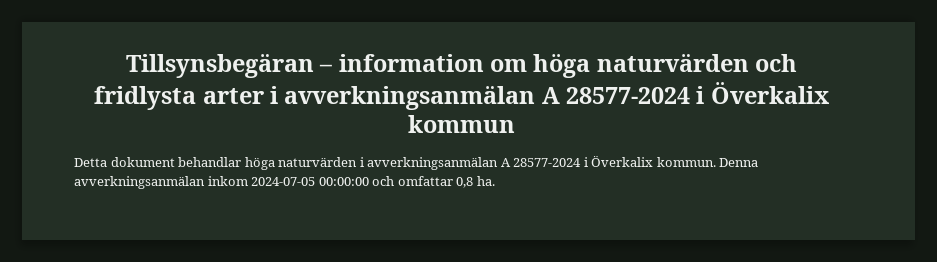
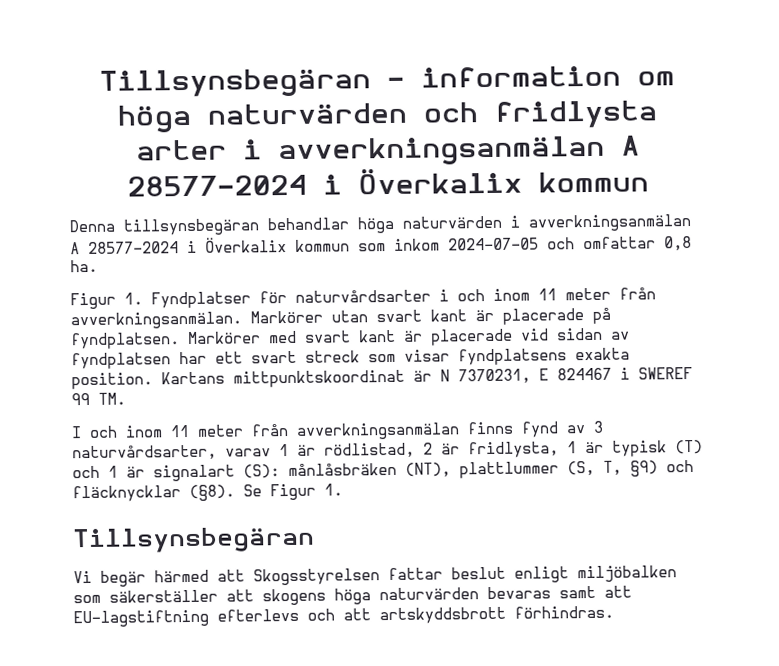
- Detta dokument behandlar höga naturvärden i avverkningsanmälan A 28577-2024 i Överkalix kommun. Denna avverkningsanmälan inkom 2024-07-05 00:00:00 och omfattar 0,8 ha.
+ Denna tillsynsbegäran behandlar höga naturvärden i avverkningsanmälan A 28577-2024 i Överkalix kommun som inkom 2024-07-05 och omfattar 0,8 ha.
+ Figur 1. Fyndplatser för naturvårdsarter i och inom 11 meter från avverkningsanmälan. Markörer utan svart kant är placerade på fyndplatsen. Markörer med svart kant är placerade vid sidan av fyndplatsen har ett svart streck som visar fyndplatsens exakta position. Kartans mittpunktskoordinat är N 7370231, E 824467 i SWEREF 99 TM.
+ I och inom 11 meter från avverkningsanmälan finns fynd av 3 naturvårdsarter, varav 1 är rödlistad, 2 är fridlysta, 1 är typisk (T) och 1 är signalart (S): månlåsbräken (NT), plattlummer (S, T, §9) och fläcknycklar (§8). Se Figur 1.
+ Tillsynsbegäran
+ Vi begär härmed att Skogsstyrelsen fattar beslut enligt miljöbalken som säkerställer att skogens höga naturvärden bevaras samt att EU-lagstiftning efterlevs och att artskyddsbrott förhindras.

